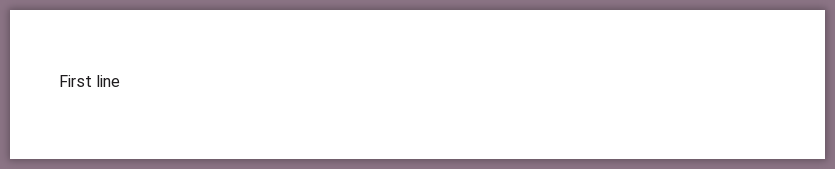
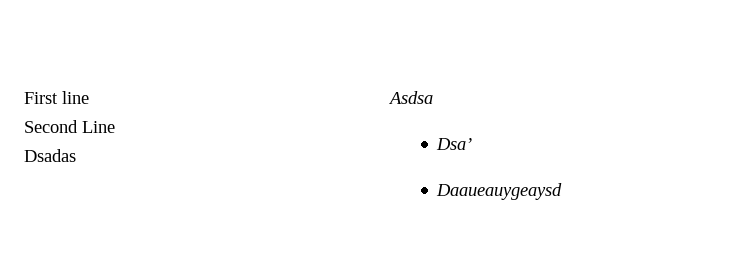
+ Second Line
+ Dsadas
+ Asdsa
+ Dsa’
+ Daaueauygeaysd

